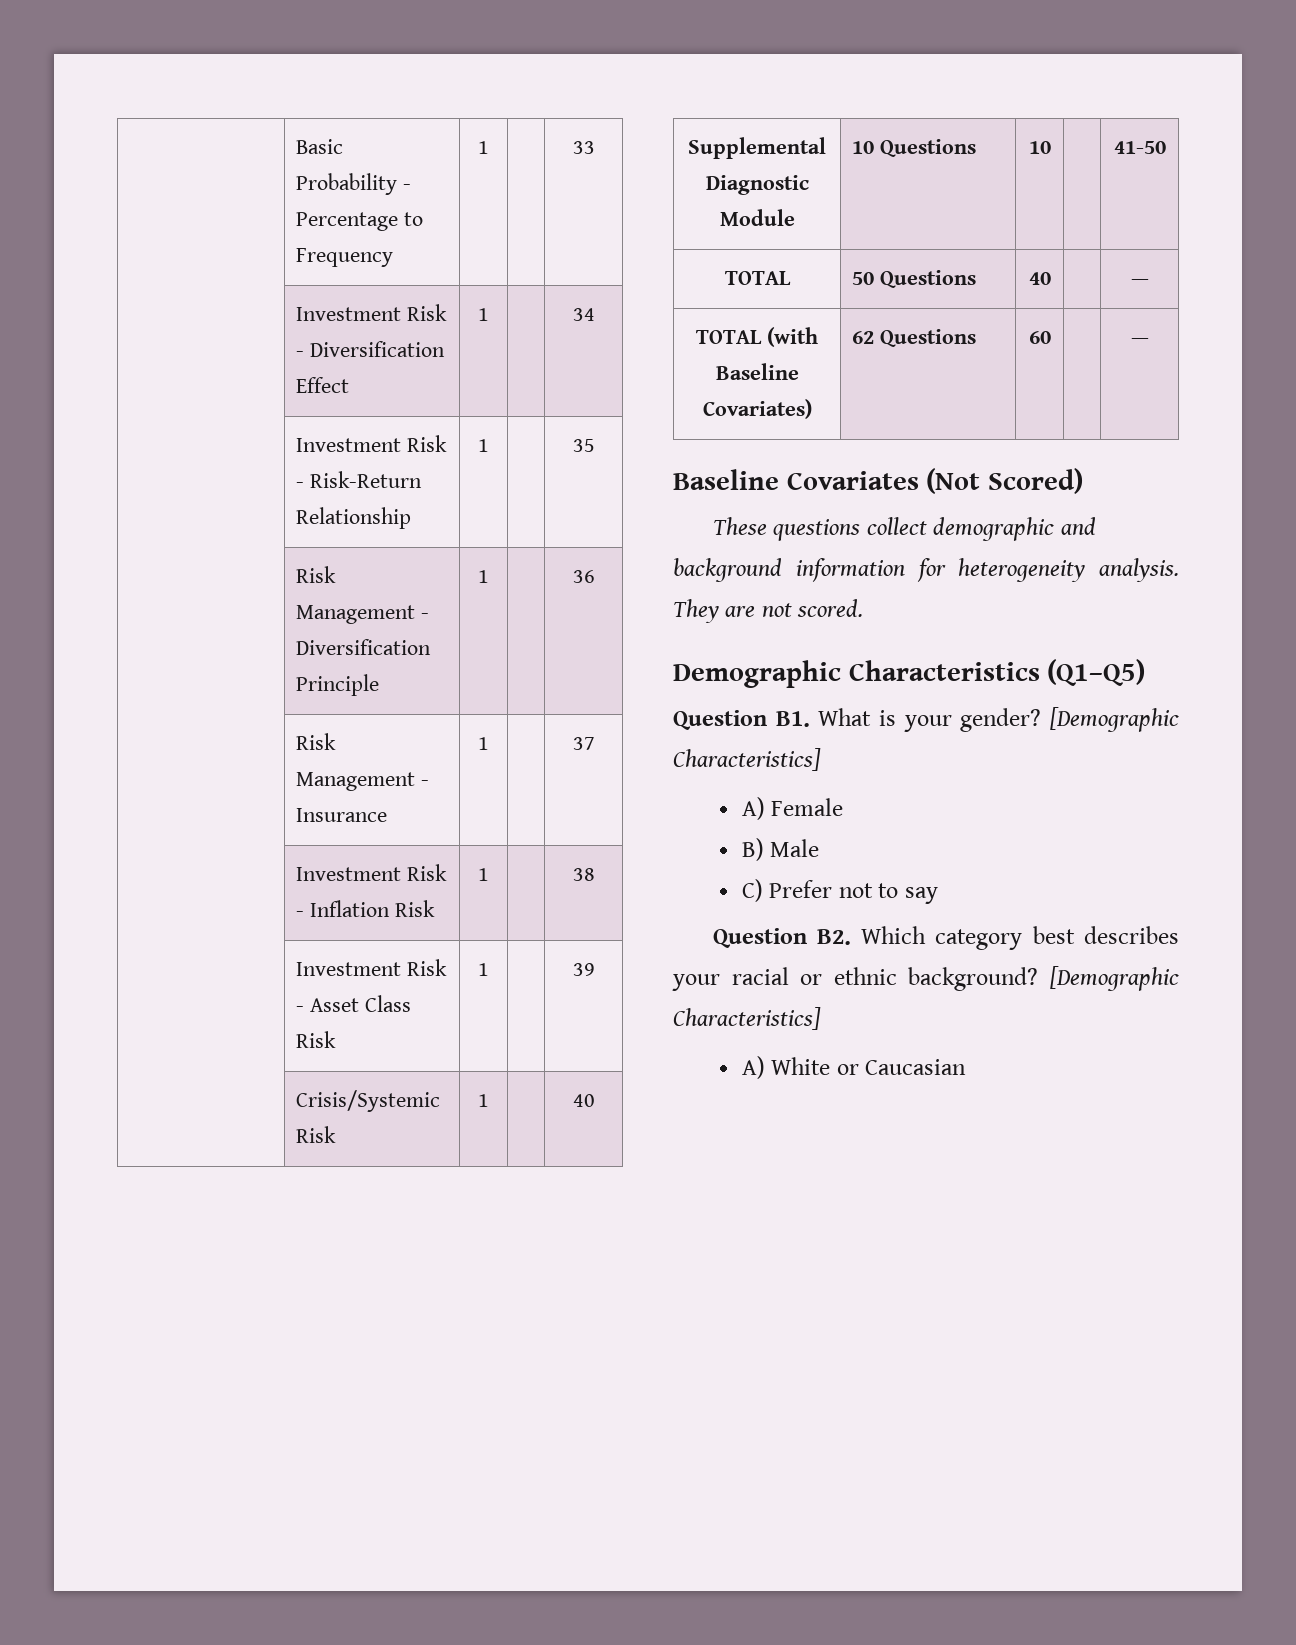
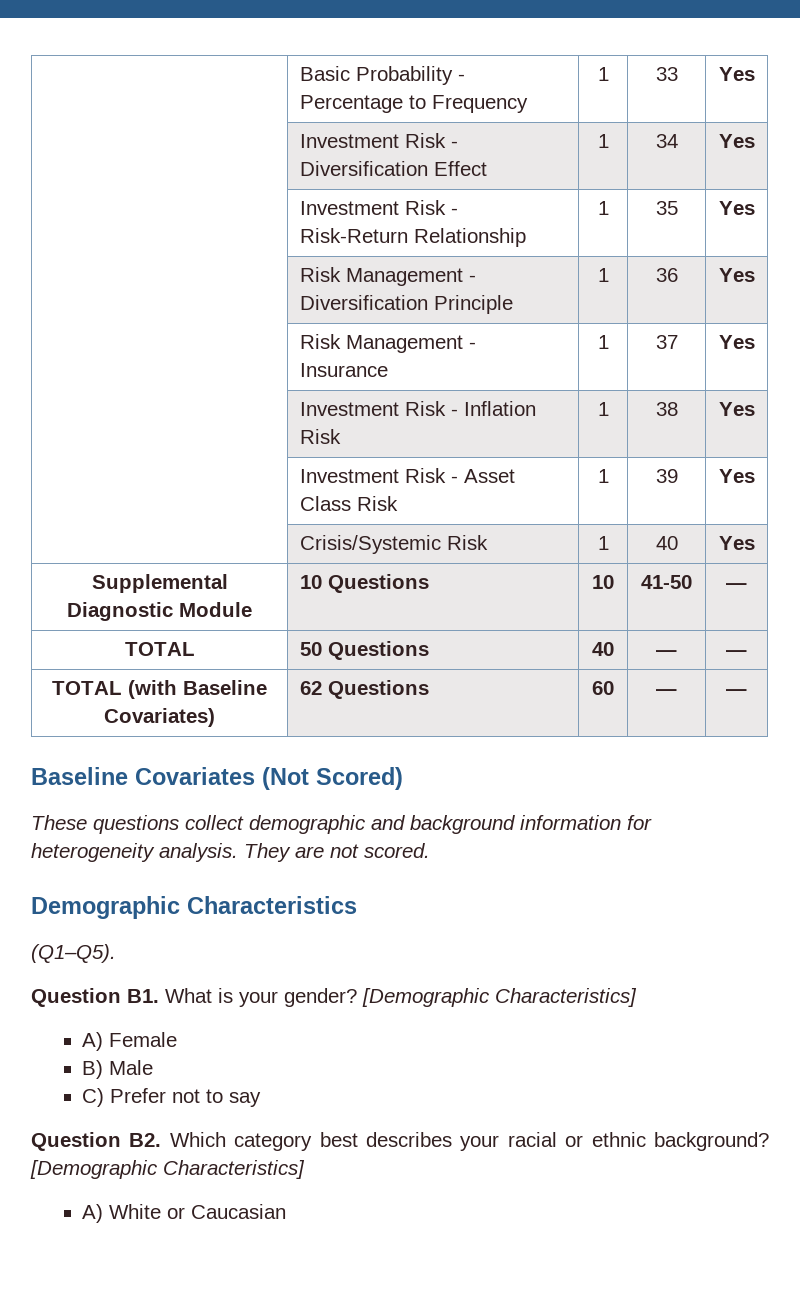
- | Basic Probability - Percentage to Frequency | 1 | | 33
+ | Basic Probability - Percentage to Frequency | 1 | 33 | Yes
- | Investment Risk - Diversification Effect | 1 | | 34
+ | Investment Risk - Diversification Effect | 1 | 34 | Yes
- | Investment Risk - Risk-Return Relationship | 1 | | 35
+ | Investment Risk - Risk-Return Relationship | 1 | 35 | Yes
- | Risk Management - Diversification Principle | 1 | | 36
+ | Risk Management - Diversification Principle | 1 | 36 | Yes
- | Risk Management - Insurance | 1 | | 37
+ | Risk Management - Insurance | 1 | 37 | Yes
- | Investment Risk - Inflation Risk | 1 | | 38
+ | Investment Risk - Inflation Risk | 1 | 38 | Yes
- | Investment Risk - Asset Class Risk | 1 | | 39
+ | Investment Risk - Asset Class Risk | 1 | 39 | Yes
- | Crisis/Systemic Risk | 1 | | 40
+ | Crisis/Systemic Risk | 1 | 40 | Yes
- Supplemental Diagnostic Module | 10 Questions | 10 | | 41-50
+ Supplemental Diagnostic Module | 10 Questions | 10 | 41-50 | —
- TOTAL | 50 Questions | 40 | | —
+ TOTAL | 50 Questions | 40 | — | —
- TOTAL (with Baseline Covariates) | 62 Questions | 60 | | —
+ TOTAL (with Baseline Covariates) | 62 Questions | 60 | — | —
- Demographic Characteristics (Q1–Q5)
+ Demographic Characteristics
+ (Q1–Q5).

